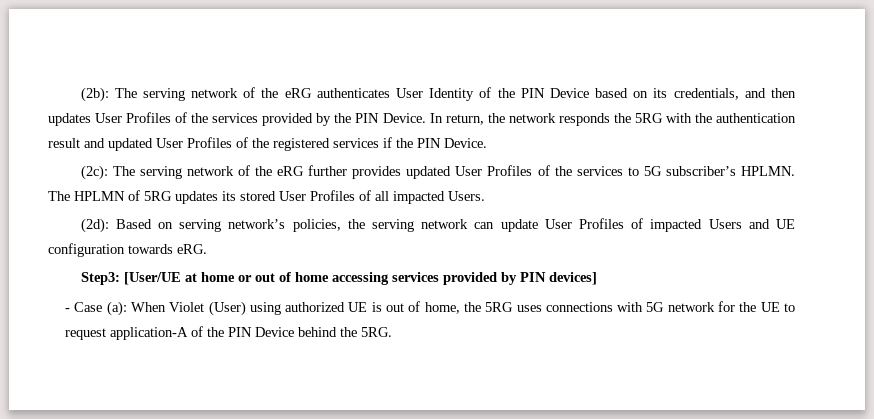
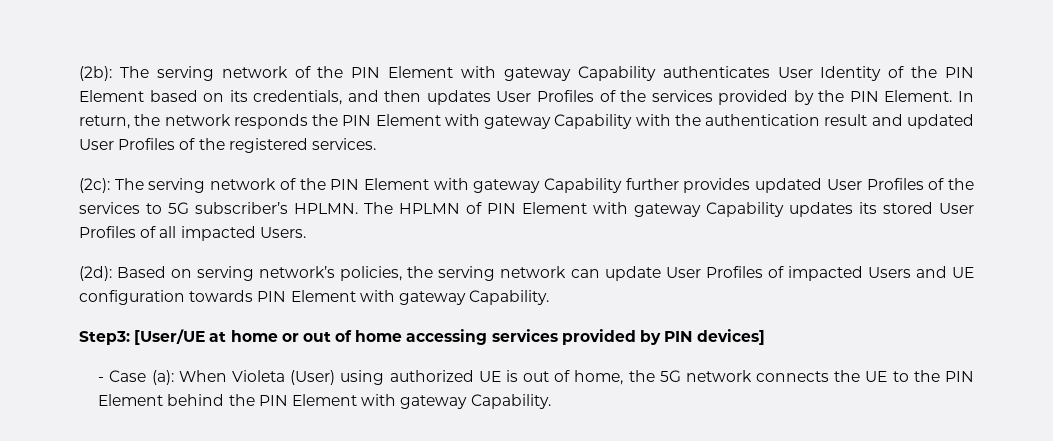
- (2b): The serving network of the eRG authenticates User Identity of the PIN Device based on its credentials, and then updates User Profiles of the services provided by the PIN Device.
+ (2b): The serving network of the PIN Element with gateway Capability authenticates User Identity of the PIN Element based on its credentials, and then updates User Profiles of the services provided by the PIN Element.
- In return, the network responds the 5RG with the authentication result and updated User Profiles of the registered services if the PIN Device.
+ In return, the network responds the PIN Element with gateway Capability with the authentication result and updated User Profiles of the registered services.
- (2c): The serving network of the eRG further provides updated User Profiles of the services to 5G subscriber’s HPLMN.
+ (2c): The serving network of the PIN Element with gateway Capability further provides updated User Profiles of the services to 5G subscriber’s HPLMN.
- The HPLMN of 5RG updates its stored User Profiles of all impacted Users.
+ The HPLMN of PIN Element with gateway Capability updates its stored User Profiles of all impacted Users.
- (2d): Based on serving network’s policies, the serving network can update User Profiles of impacted Users and UE configuration towards eRG.
+ (2d): Based on serving network’s policies, the serving network can update User Profiles of impacted Users and UE configuration towards PIN Element with gateway Capability.
- - Case (a): When Violet (User) using authorized UE is out of home, the 5RG uses connections with 5G network for the UE to request application-A of the PIN Device behind the 5RG.
+ - Case (a): When Violeta (User) using authorized UE is out of home, the 5G network connects the UE to the PIN Element behind the PIN Element with gateway Capability.

